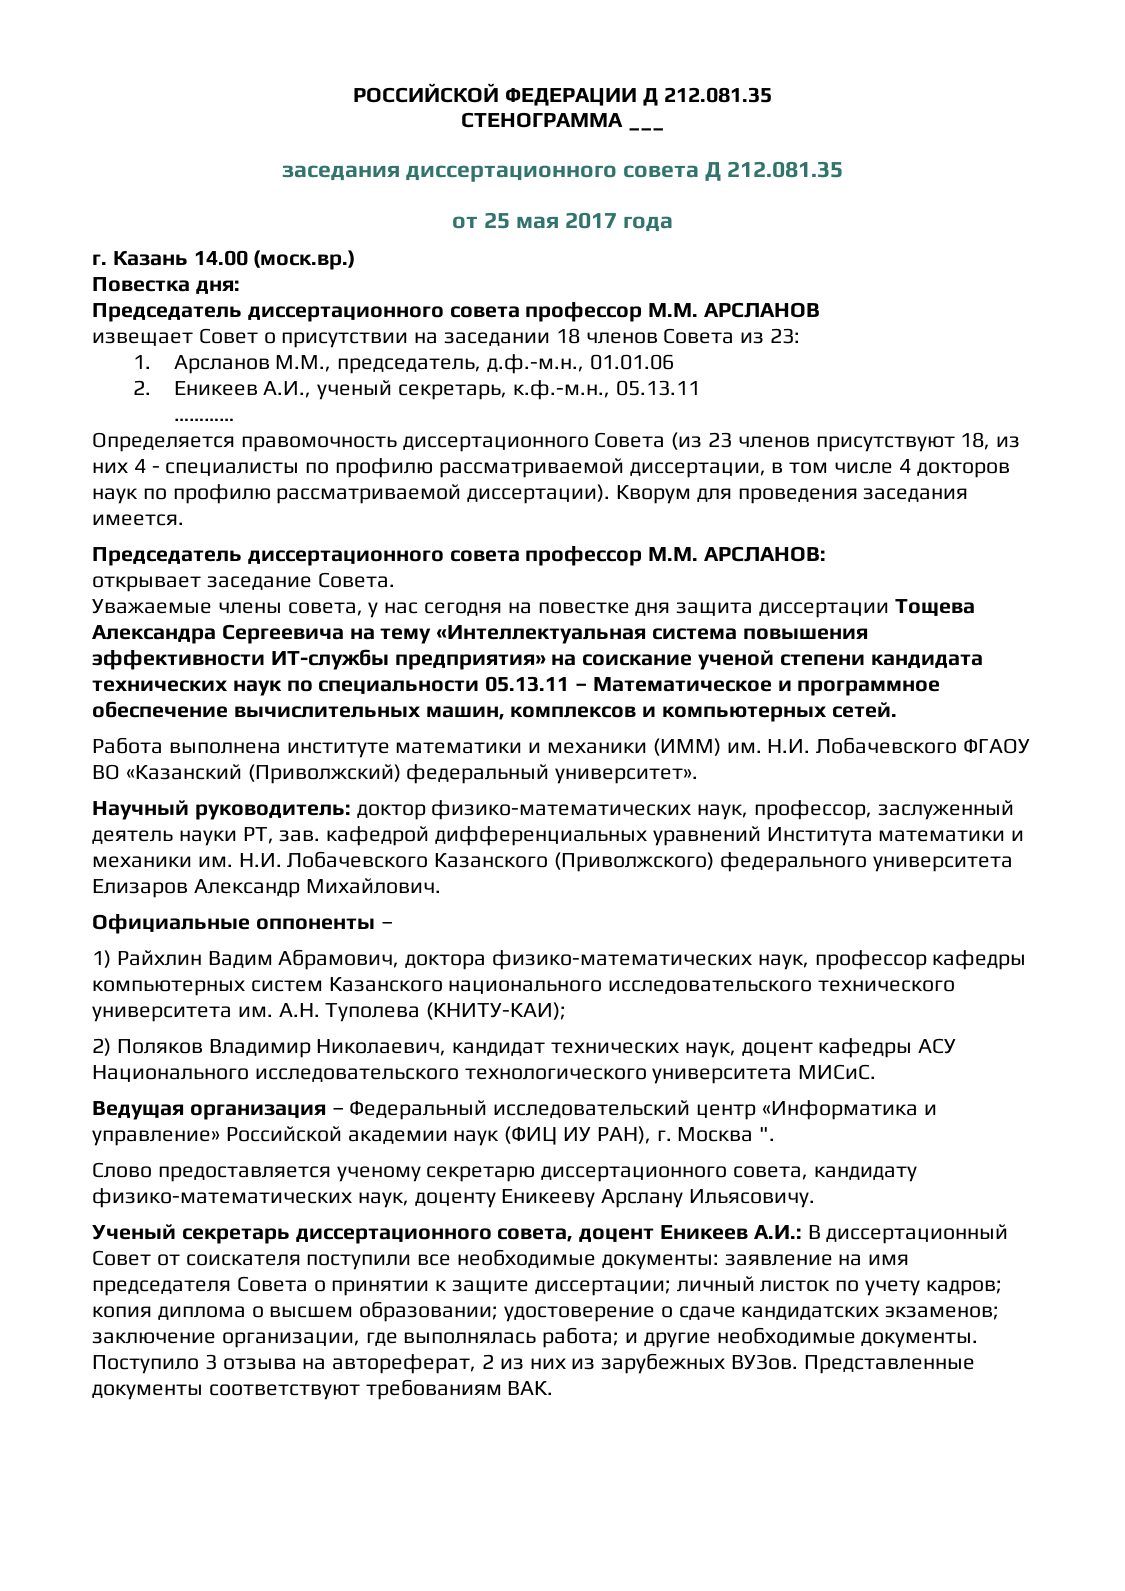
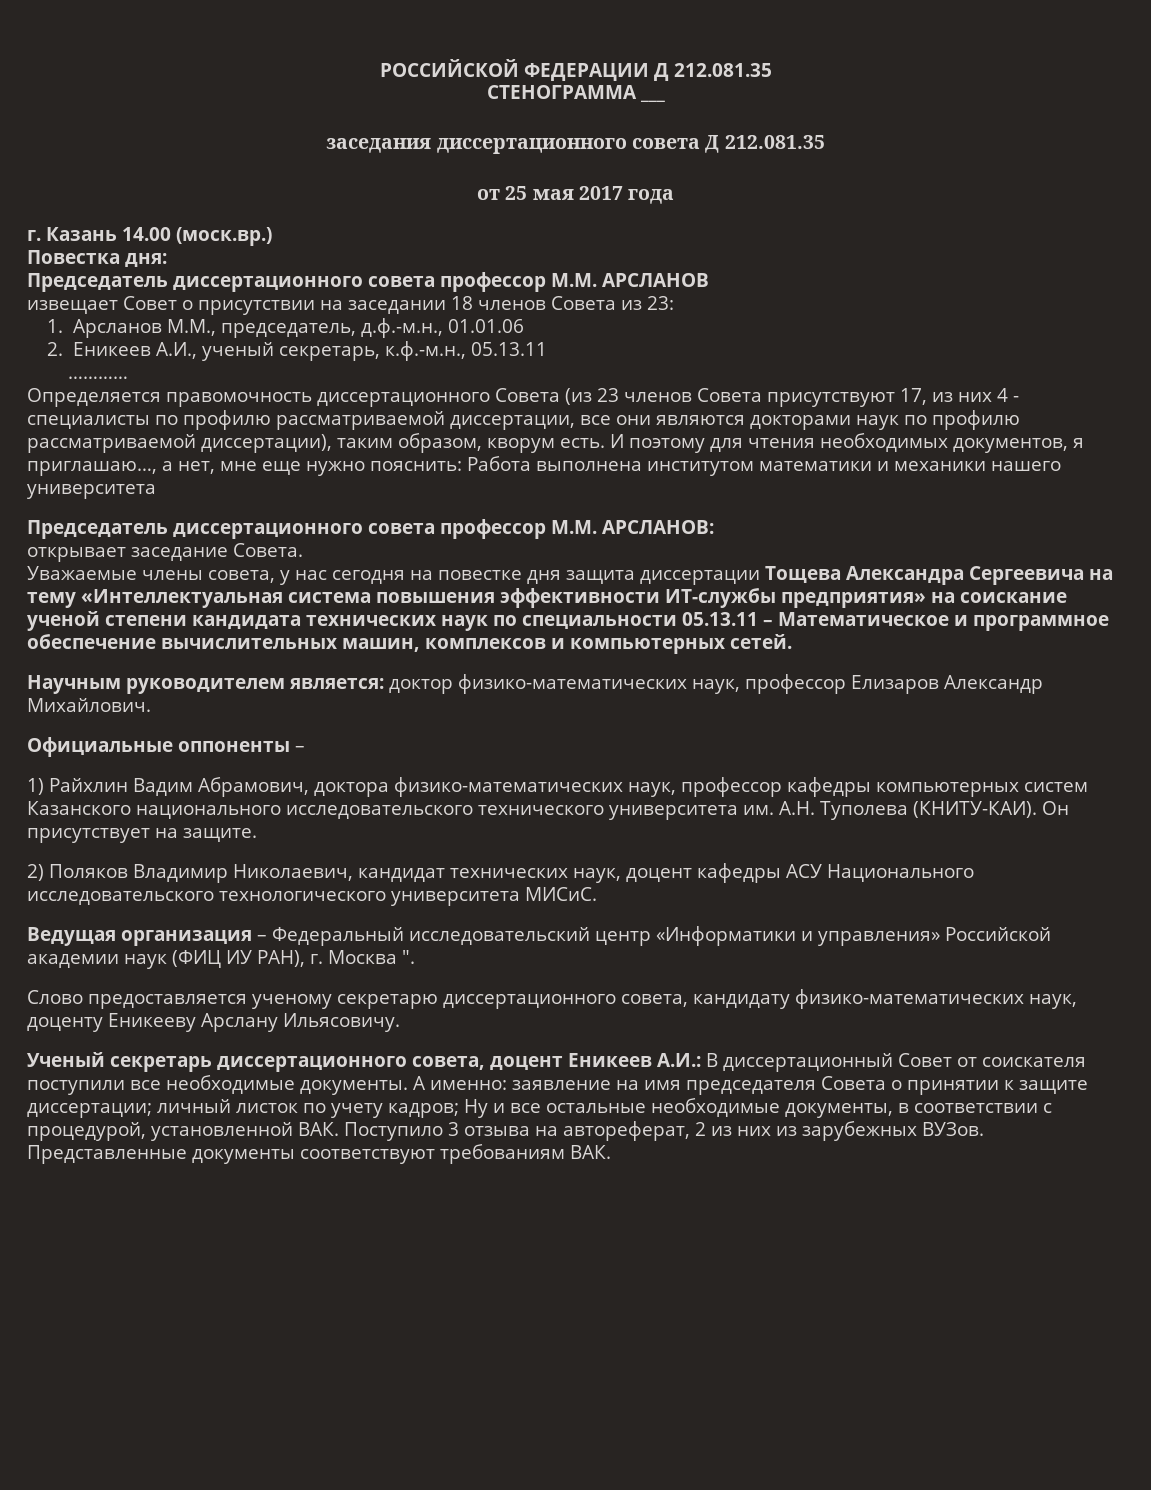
- Определяется правомочность диссертационного Совета (из 23 членов присутствуют 18, из них 4 - специалисты по профилю рассматриваемой диссертации, в том числе 4 докторов наук по профилю рассматриваемой диссертации). Кворум для проведения заседания имеется.
+ Определяется правомочность диссертационного Совета (из 23 членов Совета присутствуют 17, из них 4 - специалисты по профилю рассматриваемой диссертации, все они являются докторами наук по профилю рассматриваемой диссертации), таким образом, кворум есть. И поэтому для чтения необходимых документов, я приглашаю…, а нет, мне еще нужно пояснить: Работа выполнена институтом математики и механики нашего университета
- Работа выполнена институте математики и механики (ИММ) им. Н.И. Лобачевского ФГАОУ ВО «Казанский (Приволжский) федеральный университет».
- Научный руководитель: доктор физико-математических наук, профессор, заслуженный деятель науки РТ, зав. кафедрой дифференциальных уравнений Института математики и механики им. Н.И. Лобачевского Казанского (Приволжского) федерального университета Елизаров Александр Михайлович.
+ Научным руководителем является: доктор физико-математических наук, профессор Елизаров Александр Михайлович.
- 1) Райхлин Вадим Абрамович, доктора физико-математических наук, профессор кафедры компьютерных систем Казанского национального исследовательского технического университета им. А.Н. Туполева (КНИТУ-КАИ);
+ 1) Райхлин Вадим Абрамович, доктора физико-математических наук, профессор кафедры компьютерных систем Казанского национального исследовательского технического университета им. А.Н. Туполева (КНИТУ-КАИ). Он присутствует на защите.
- Ведущая организация – Федеральный исследовательский центр «Информатика и управление» Российской академии наук (ФИЦ ИУ РАН), г. Москва ".
+ Ведущая организация – Федеральный исследовательский центр «Информатики и управления» Российской академии наук (ФИЦ ИУ РАН), г. Москва ".
- Ученый секретарь диссертационного совета, доцент Еникеев А.И.: В диссертационный Совет от соискателя поступили все необходимые документы: заявление на имя председателя Совета о принятии к защите диссертации; личный листок по учету кадров; копия диплома о высшем образовании; удостоверение о сдаче кандидатских экзаменов; заключение организации, где выполнялась работа; и другие необходимые документы. Поступило 3 отзыва на автореферат, 2 из них из зарубежных ВУЗов.
+ Ученый секретарь диссертационного совета, доцент Еникеев А.И.: В диссертационный Совет от соискателя поступили все необходимые документы. А именно: заявление на имя председателя Совета о принятии к защите диссертации; личный листок по учету кадров; Ну и все остальные необходимые документы, в соответствии с процедурой, установленной ВАК. Поступило 3 отзыва на автореферат, 2 из них из зарубежных ВУЗов.

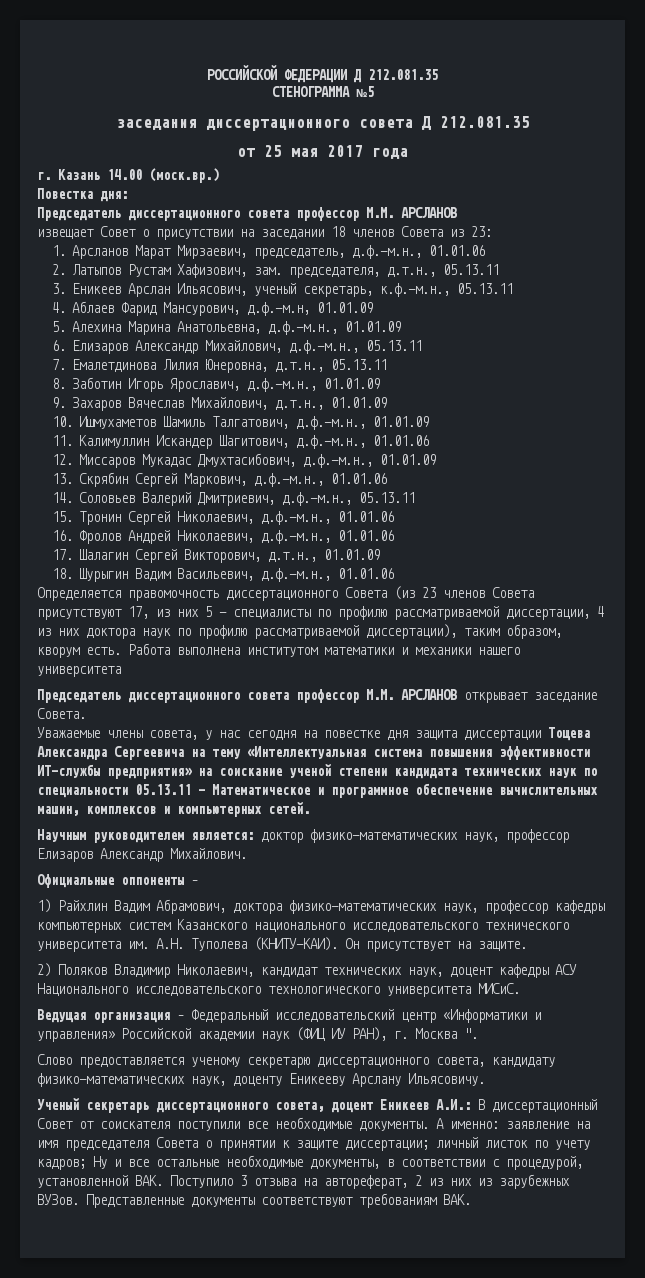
- СТЕНОГРАММА ___
+ СТЕНОГРАММА №5
- 1. Арсланов М.М., председатель, д.ф.-м.н., 01.01.06
+ 1. Арсланов Марат Мирзаевич, председатель, д.ф.-м.н., 01.01.06
- 2. Еникеев А.И., ученый секретарь, к.ф.-м.н., 05.13.11
- …………
+ 2. Латыпов Рустам Хафизович, зам. председателя, д.т.н., 05.13.11
+ 3. Еникеев Арслан Ильясович, ученый секретарь, к.ф.-м.н., 05.13.11
+ 4. Аблаев Фарид Мансурович, д.ф.-м.н, 01.01.09
+ 5. Алехина Марина Анатольевна, д.ф.-м.н., 01.01.09
+ 6. Елизаров Александр Михайлович, д.ф.-м.н., 05.13.11
+ 7. Емалетдинова Лилия Юнеровна, д.т.н., 05.13.11
+ 8. Заботин Игорь Ярославич, д.ф.-м.н., 01.01.09
+ 9. Захаров Вячеслав Михайлович, д.т.н., 01.01.09
+ 10. Ишмухаметов Шамиль Талгатович, д.ф.-м.н., 01.01.09
+ 11. Калимуллин Искандер Шагитович, д.ф.-м.н., 01.01.06
+ 12. Миссаров Мукадас Дмухтасибович, д.ф.-м.н., 01.01.09
+ 13. Скрябин Сергей Маркович, д.ф.-м.н., 01.01.06
+ 14. Соловьев Валерий Дмитриевич, д.ф.-м.н., 05.13.11
+ 15. Тронин Сергей Николаевич, д.ф.-м.н., 01.01.06
+ 16. Фролов Андрей Николаевич, д.ф.-м.н., 01.01.06
+ 17. Шалагин Сергей Викторович, д.т.н., 01.01.09
+ 18. Шурыгин Вадим Васильевич, д.ф.-м.н., 01.01.06
- Определяется правомочность диссертационного Совета (из 23 членов Совета присутствуют 17, из них 4 - специалисты по профилю рассматриваемой диссертации, все они являются докторами наук по профилю рассматриваемой диссертации), таким образом, кворум есть.
+ Определяется правомочность диссертационного Совета (из 23 членов Совета присутствуют 17, из них 5 - специалисты по профилю рассматриваемой диссертации, 4 из них доктора наук по профилю рассматриваемой диссертации), таким образом, кворум есть.
- И поэтому для чтения необходимых документов, я приглашаю…, а нет, мне еще нужно пояснить: Работа выполнена институтом математики и механики нашего университета
+ Работа выполнена институтом математики и механики нашего университета
- Председатель диссертационного совета профессор М.М. АРСЛАНОВ:
- открывает заседание Совета.
+ Председатель диссертационного совета профессор М.М. АРСЛАНОВ открывает заседание Совета.

